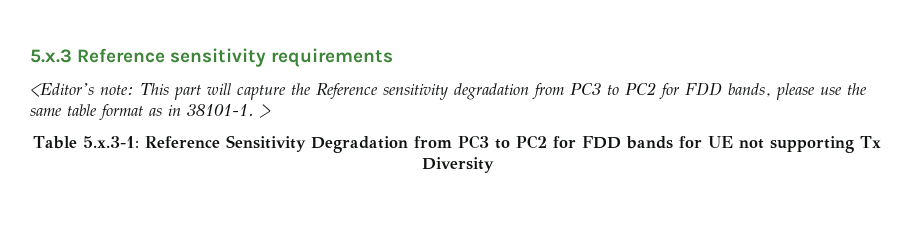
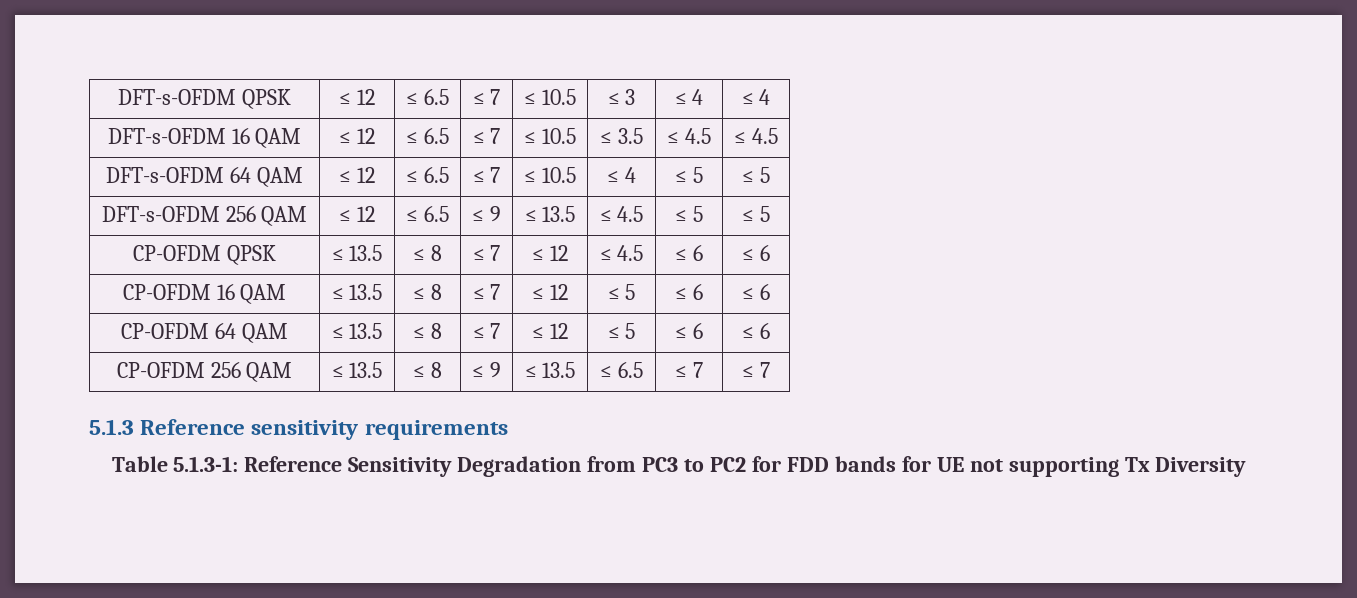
- 5.x.3 Reference sensitivity requirements
- <Editor’s note: This part will capture the Reference sensitivity degradation from PC3 to PC2 for FDD bands, please use the same table format as in 38101-1. >
+ DFT-s-OFDM QPSK | ≤ 12 | ≤ 6.5 | ≤ 7 | ≤ 10.5 | ≤ 3 | ≤ 4 | ≤ 4
+ DFT-s-OFDM 16 QAM | ≤ 12 | ≤ 6.5 | ≤ 7 | ≤ 10.5 | ≤ 3.5 | ≤ 4.5 | ≤ 4.5
+ DFT-s-OFDM 64 QAM | ≤ 12 | ≤ 6.5 | ≤ 7 | ≤ 10.5 | ≤ 4 | ≤ 5 | ≤ 5
+ DFT-s-OFDM 256 QAM | ≤ 12 | ≤ 6.5 | ≤ 9 | ≤ 13.5 | ≤ 4.5 | ≤ 5 | ≤ 5
+ CP-OFDM QPSK | ≤ 13.5 | ≤ 8 | ≤ 7 | ≤ 12 | ≤ 4.5 | ≤ 6 | ≤ 6
+ CP-OFDM 16 QAM | ≤ 13.5 | ≤ 8 | ≤ 7 | ≤ 12 | ≤ 5 | ≤ 6 | ≤ 6
+ CP-OFDM 64 QAM | ≤ 13.5 | ≤ 8 | ≤ 7 | ≤ 12 | ≤ 5 | ≤ 6 | ≤ 6
+ CP-OFDM 256 QAM | ≤ 13.5 | ≤ 8 | ≤ 9 | ≤ 13.5 | ≤ 6.5 | ≤ 7 | ≤ 7
+ 5.1.3 Reference sensitivity requirements
- Table 5.x.3-1: Reference Sensitivity Degradation from PC3 to PC2 for FDD bands for UE not supporting Tx Diversity
+ Table 5.1.3-1: Reference Sensitivity Degradation from PC3 to PC2 for FDD bands for UE not supporting Tx Diversity

